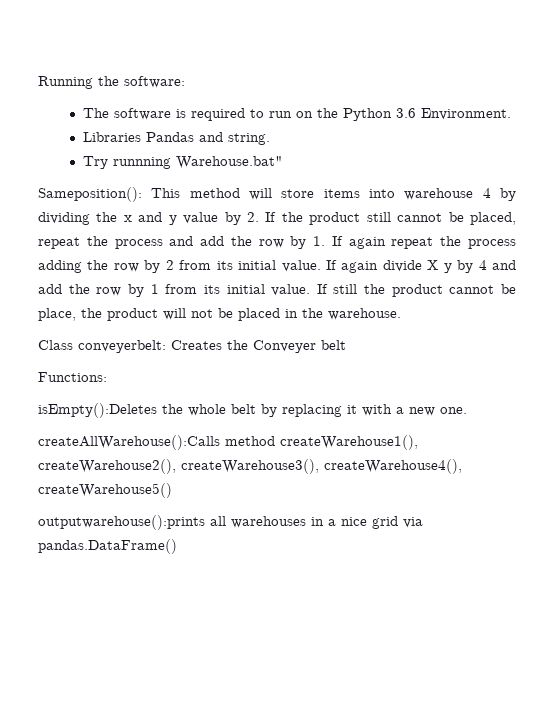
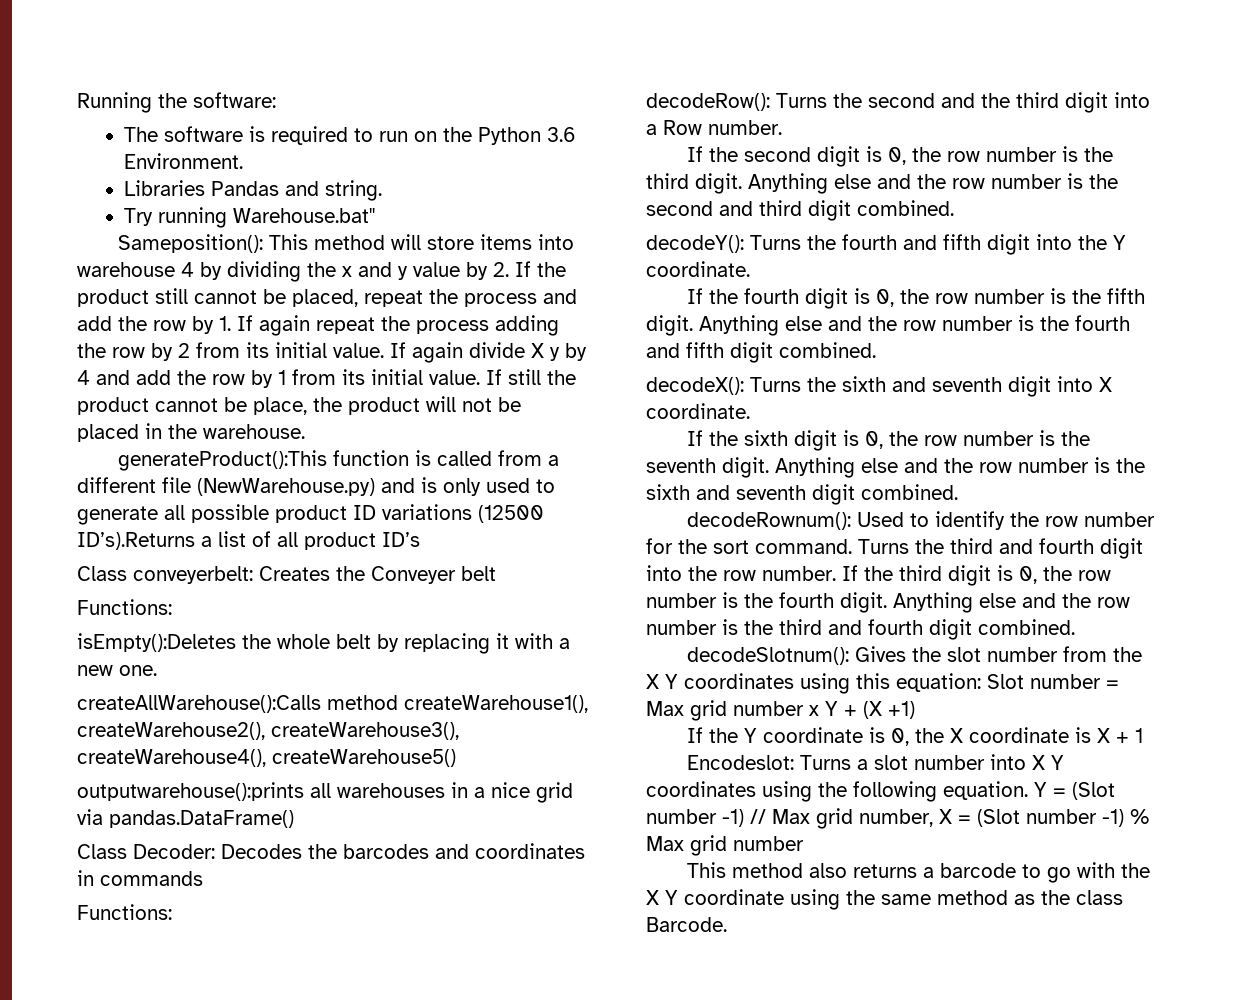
- Try runnning Warehouse.bat"
+ Try running Warehouse.bat"
+ generateProduct():This function is called from a different file (NewWarehouse.py) and is only used to generate all possible product ID variations (12500 ID’s).Returns a list of all product ID’s
+ Class Decoder: Decodes the barcodes and coordinates in commands
+ Functions:
+ decodeRow(): Turns the second and the third digit into a Row number.
+ If the second digit is 0, the row number is the third digit. Anything else and the row number is the second and third digit combined.
+ decodeY(): Turns the fourth and fifth digit into the Y coordinate.
+ If the fourth digit is 0, the row number is the fifth digit. Anything else and the row number is the fourth and fifth digit combined.
+ decodeX(): Turns the sixth and seventh digit into X coordinate.
+ If the sixth digit is 0, the row number is the seventh digit. Anything else and the row number is the sixth and seventh digit combined.
+ decodeRownum(): Used to identify the row number for the sort command. Turns the third and fourth digit into the row number. If the third digit is 0, the row number is the fourth digit. Anything else and the row number is the third and fourth digit combined.
+ decodeSlotnum(): Gives the slot number from the X Y coordinates using this equation: Slot number = Max grid number x Y + (X +1)
+ If the Y coordinate is 0, the X coordinate is X + 1
+ Encodeslot: Turns a slot number into X Y coordinates using the following equation. Y = (Slot number -1) // Max grid number, X = (Slot number -1) % Max grid number
+ This method also returns a barcode to go with the X Y coordinate using the same method as the class Barcode.

